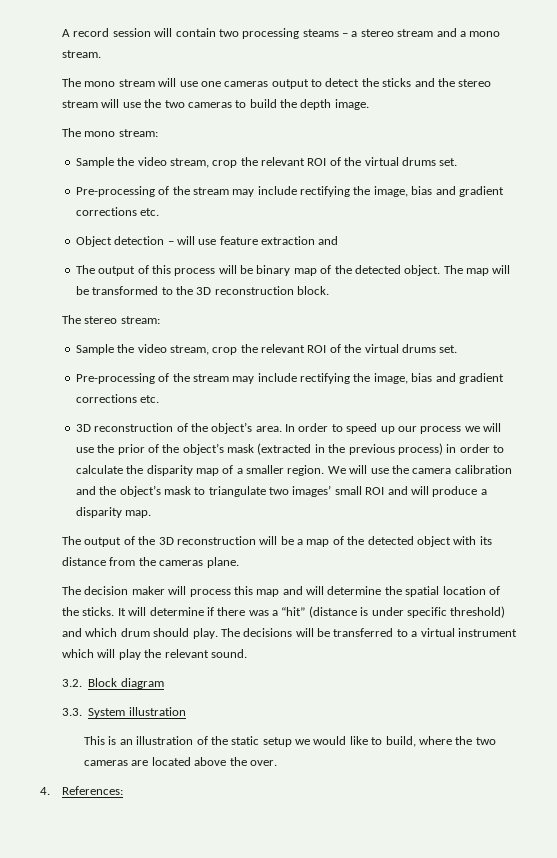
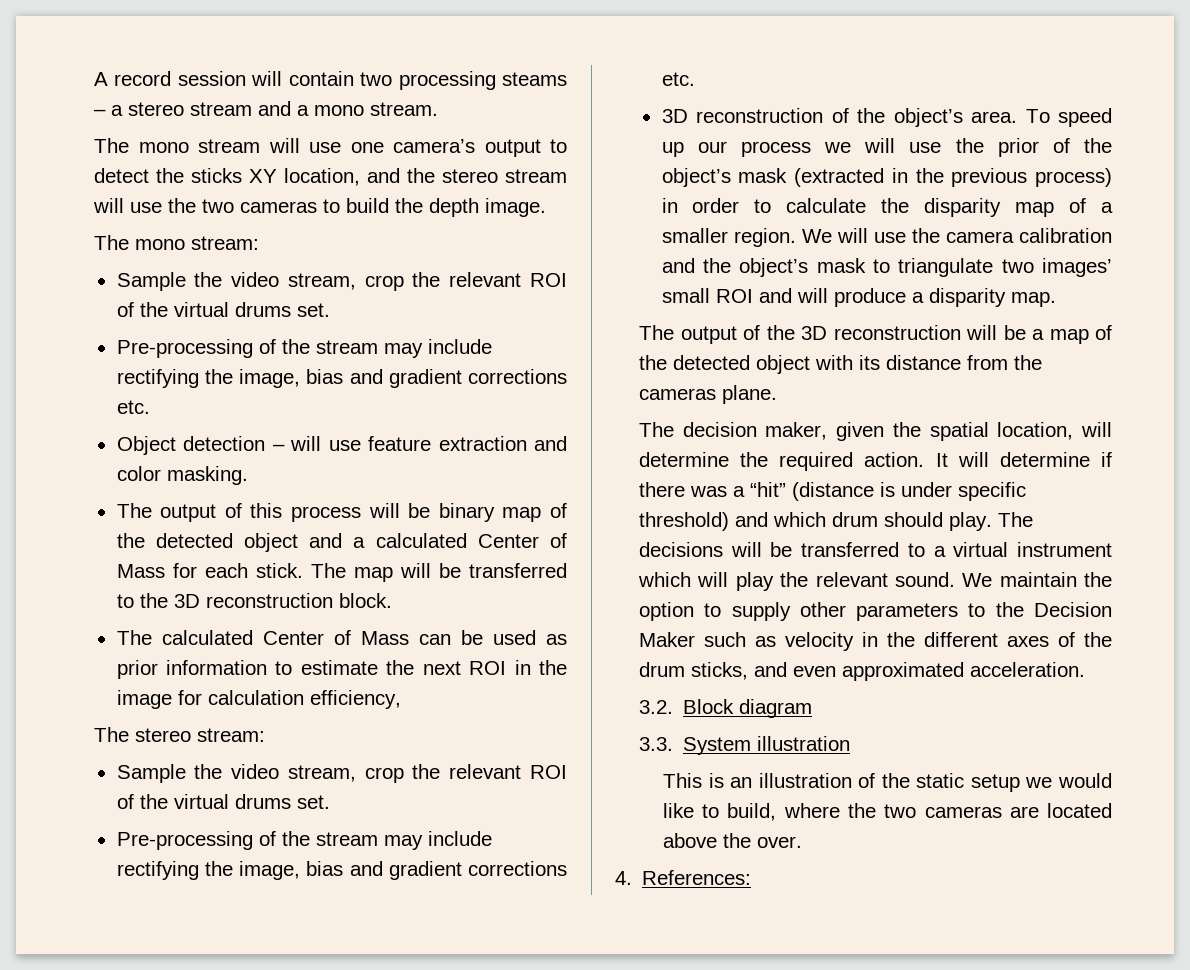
- The mono stream will use one cameras output to detect the sticks and the stereo stream will use the two cameras to build the depth image.
+ The mono stream will use one camera’s output to detect the sticks XY location, and the stereo stream will use the two cameras to build the depth image.
- Object detection – will use feature extraction and
+ Object detection – will use feature extraction and color masking.
- The output of this process will be binary map of the detected object.
+ The output of this process will be binary map of the detected object and a calculated Center of Mass for each stick.
- The map will be transformed to the 3D reconstruction block.
+ The map will be transferred to the 3D reconstruction block.
+ The calculated Center of Mass can be used as prior information to estimate the next ROI in the image for calculation efficiency,
- In order to speed up our process we will use the prior of the object’s mask (extracted in the previous process) in order to calculate the disparity map of a smaller region.
+ To speed up our process we will use the prior of the object’s mask (extracted in the previous process) in order to calculate the disparity map of a smaller region.
- The decision maker will process this map and will determine the spatial location of the sticks.
+ The decision maker, given the spatial location, will determine the required action.
+ We maintain the option to supply other parameters to the Decision Maker such as velocity in the different axes of the drum sticks, and even approximated acceleration.

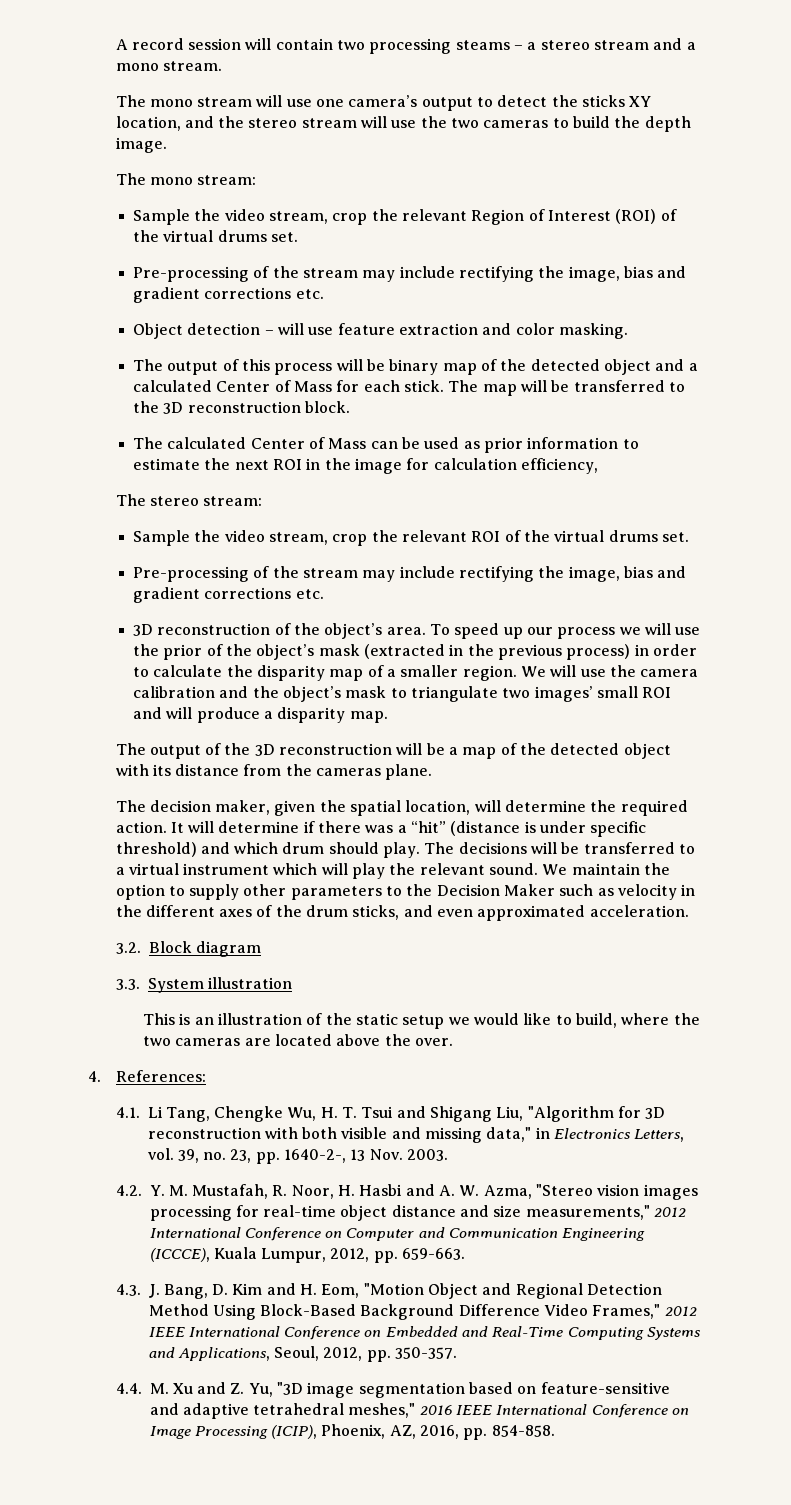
  The mono stream:
- Sample the video stream, crop the relevant ROI of the virtual drums set.
+ Sample the video stream, crop the relevant Region of Interest (ROI) of the virtual drums set.
+ 4.1. Li Tang, Chengke Wu, H. T. Tsui and Shigang Liu, "Algorithm for 3D reconstruction with both visible and missing data," in Electronics Letters, vol. 39, no. 23, pp. 1640-2-, 13 Nov. 2003.
+ 4.2. Y. M. Mustafah, R. Noor, H. Hasbi and A. W. Azma, "Stereo vision images processing for real-time object distance and size measurements," 2012 International Conference on Computer and Communication Engineering (ICCCE), Kuala Lumpur, 2012, pp. 659-663.
+ 4.3. J. Bang, D. Kim and H. Eom, "Motion Object and Regional Detection Method Using Block-Based Background Difference Video Frames," 2012 IEEE International Conference on Embedded and Real-Time Computing Systems and Applications, Seoul, 2012, pp. 350-357.
+ 4.4. M. Xu and Z. Yu, "3D image segmentation based on feature-sensitive and adaptive tetrahedral meshes," 2016 IEEE International Conference on Image Processing (ICIP), Phoenix, AZ, 2016, pp. 854-858.

